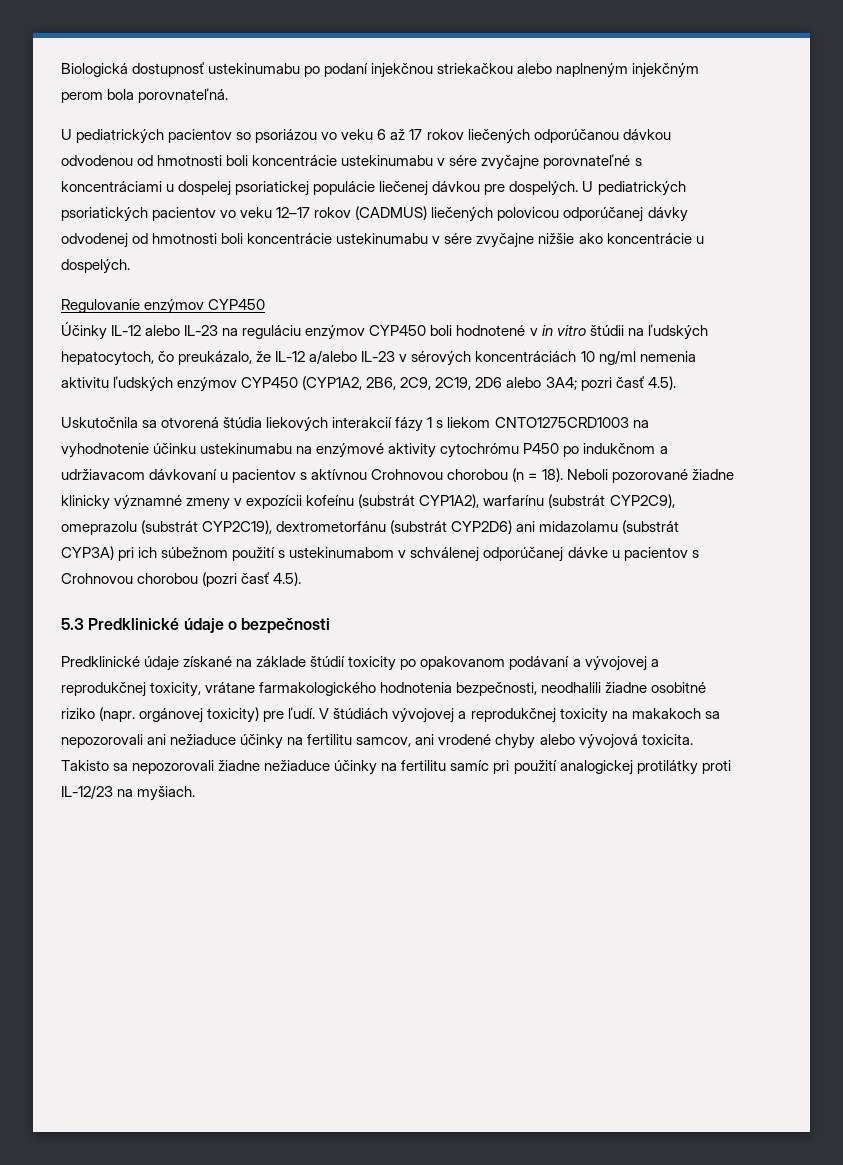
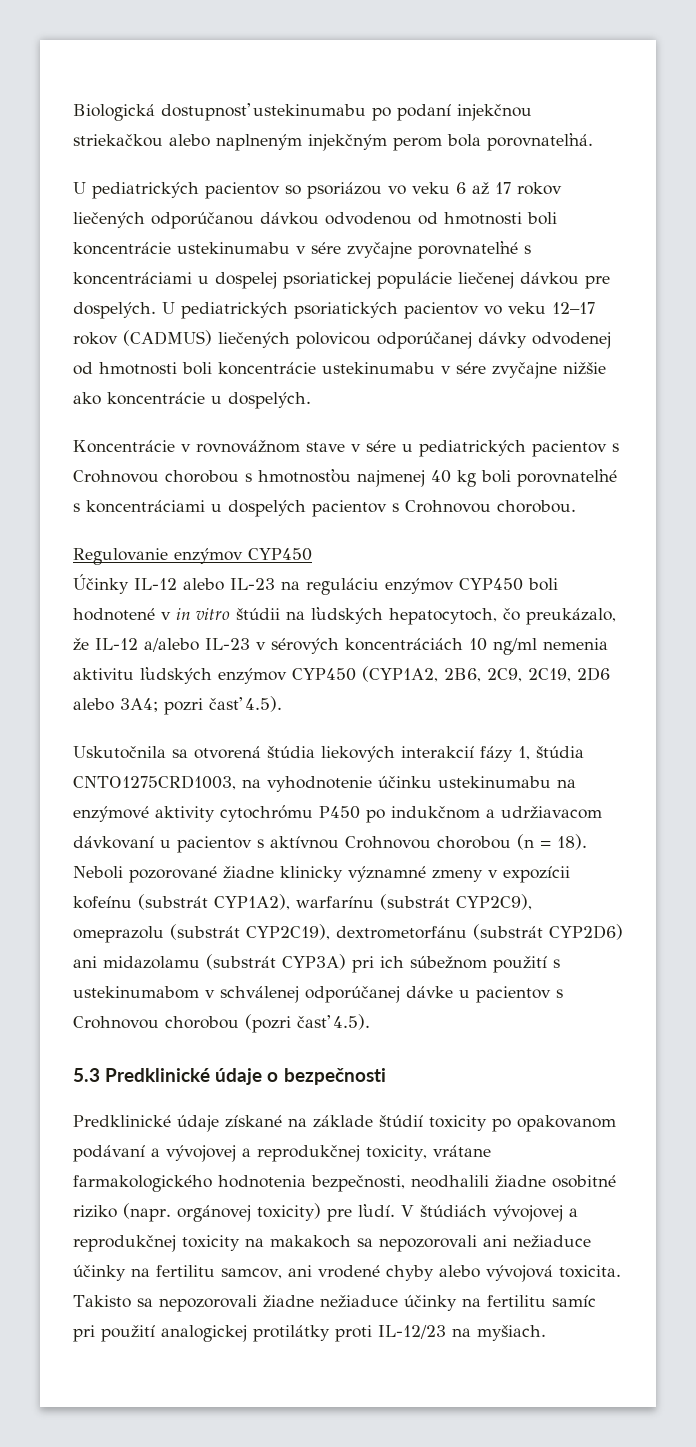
+ Koncentrácie v rovnovážnom stave v sére u pediatrických pacientov s Crohnovou chorobou s hmotnosťou najmenej 40 kg boli porovnateľné s koncentráciami u dospelých pacientov s Crohnovou chorobou.
- Uskutočnila sa otvorená štúdia liekových interakcií fázy 1 s liekom CNTO1275CRD1003 na vyhodnotenie účinku ustekinumabu na enzýmové aktivity cytochrómu P450 po indukčnom a udržiavacom dávkovaní u pacientov s aktívnou Crohnovou chorobou (n = 18).
+ Uskutočnila sa otvorená štúdia liekových interakcií fázy 1, štúdia CNTO1275CRD1003, na vyhodnotenie účinku ustekinumabu na enzýmové aktivity cytochrómu P450 po indukčnom a udržiavacom dávkovaní u pacientov s aktívnou Crohnovou chorobou (n = 18).

